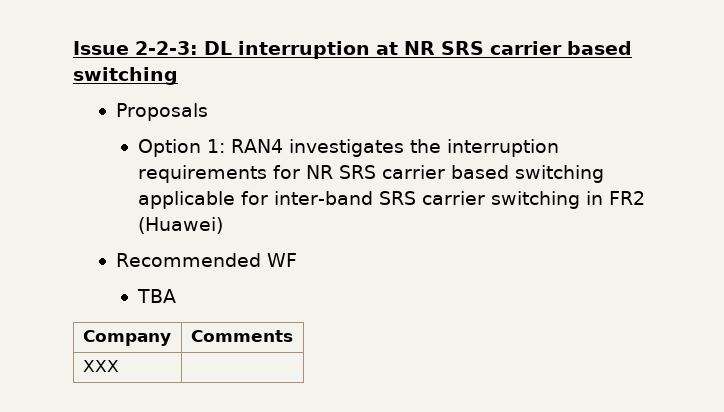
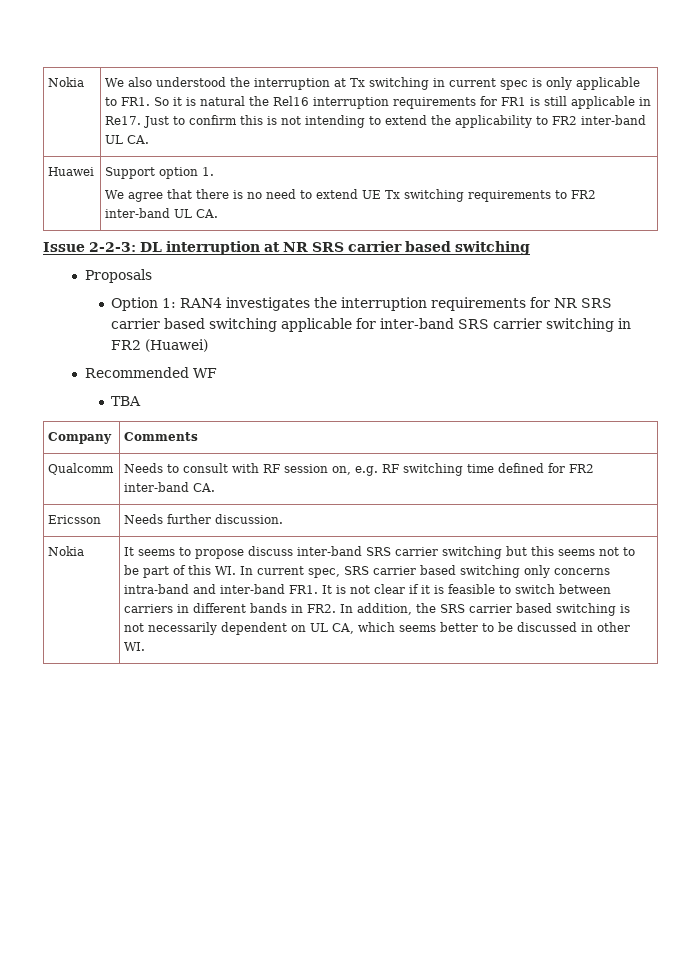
+ Nokia | We also understood the interruption at Tx switching in current spec is only applicable to FR1. So it is natural the Rel16 interruption requirements for FR1 is still applicable in Re17. Just to confirm this is not intending to extend the applicability to FR2 inter-band UL CA.
+ Huawei | Support option 1.
+ We agree that there is no need to extend UE Tx switching requirements to FR2 inter-band UL CA.
- XXX |
+ Qualcomm | Needs to consult with RF session on, e.g. RF switching time defined for FR2 inter-band CA.
+ Ericsson | Needs further discussion.
+ Nokia | It seems to propose discuss inter-band SRS carrier switching but this seems not to be part of this WI. In current spec, SRS carrier based switching only concerns intra-band and inter-band FR1. It is not clear if it is feasible to switch between carriers in different bands in FR2. In addition, the SRS carrier based switching is not necessarily dependent on UL CA, which seems better to be discussed in other WI.

